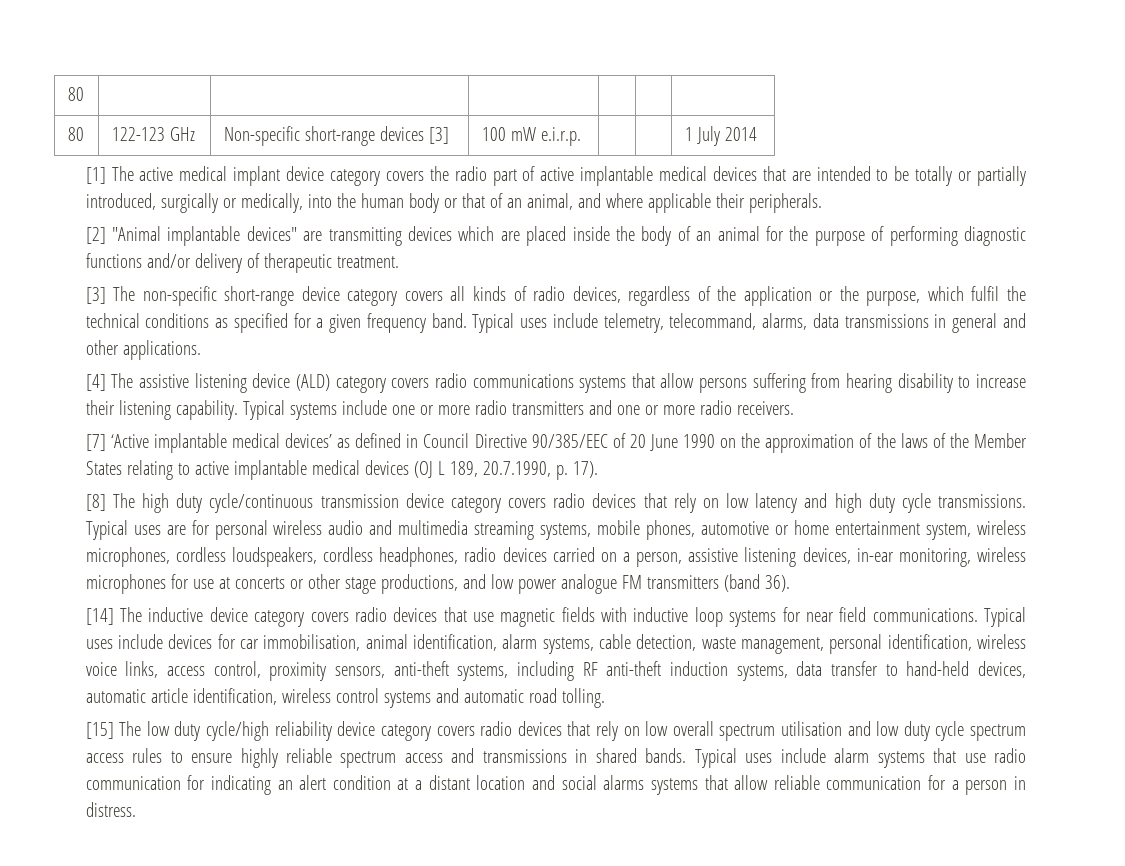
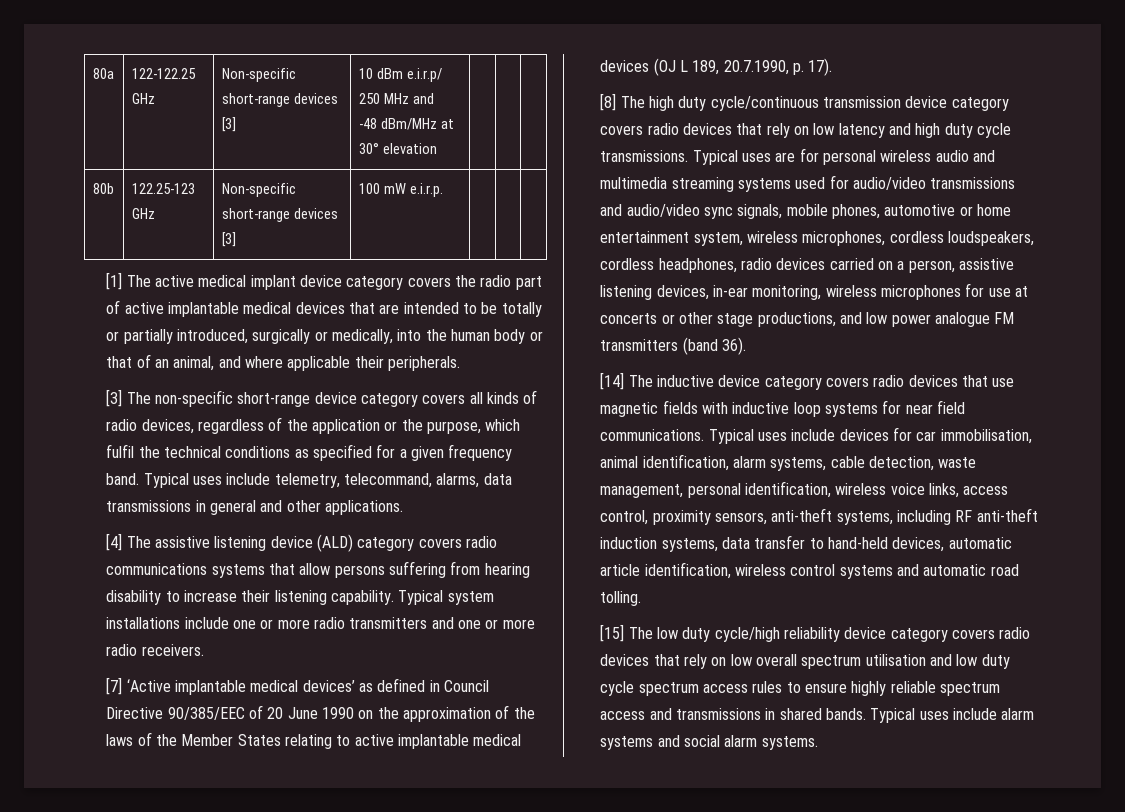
- 80 | | | | | |
- 80 | 122-123 GHz | Non-specific short-range devices [3] | 100 mW e.i.r.p. | | | 1 July 2014
+ 80a | 122-122.25 GHz | Non-specific short-range devices [3] | 10 dBm e.i.r.p/ 250 MHz and
+ -48 dBm/MHz at 30° elevation | | |
+ 80b | 122.25-123 GHz | Non-specific short-range devices [3] | 100 mW e.i.r.p. | | |
- [2] "Animal implantable devices" are transmitting devices which are placed inside the body of an animal for the purpose of performing diagnostic functions and/or delivery of therapeutic treatment.
- Typical systems include one or more radio transmitters and one or more radio receivers.
+ Typical system installations include one or more radio transmitters and one or more radio receivers.
- Typical uses are for personal wireless audio and multimedia streaming systems, mobile phones, automotive or home entertainment system, wireless microphones, cordless loudspeakers, cordless headphones, radio devices carried on a person, assistive listening devices, in-ear monitoring, wireless microphones for use at concerts or other stage productions, and low power analogue FM transmitters (band 36).
+ Typical uses are for personal wireless audio and multimedia streaming systems used for audio/video transmissions and audio/video sync signals, mobile phones, automotive or home entertainment system, wireless microphones, cordless loudspeakers, cordless headphones, radio devices carried on a person, assistive listening devices, in-ear monitoring, wireless microphones for use at concerts or other stage productions, and low power analogue FM transmitters (band 36).
- Typical uses include alarm systems that use radio communication for indicating an alert condition at a distant location and social alarms systems that allow reliable communication for a person in distress.
+ Typical uses include alarm systems and social alarm systems.

